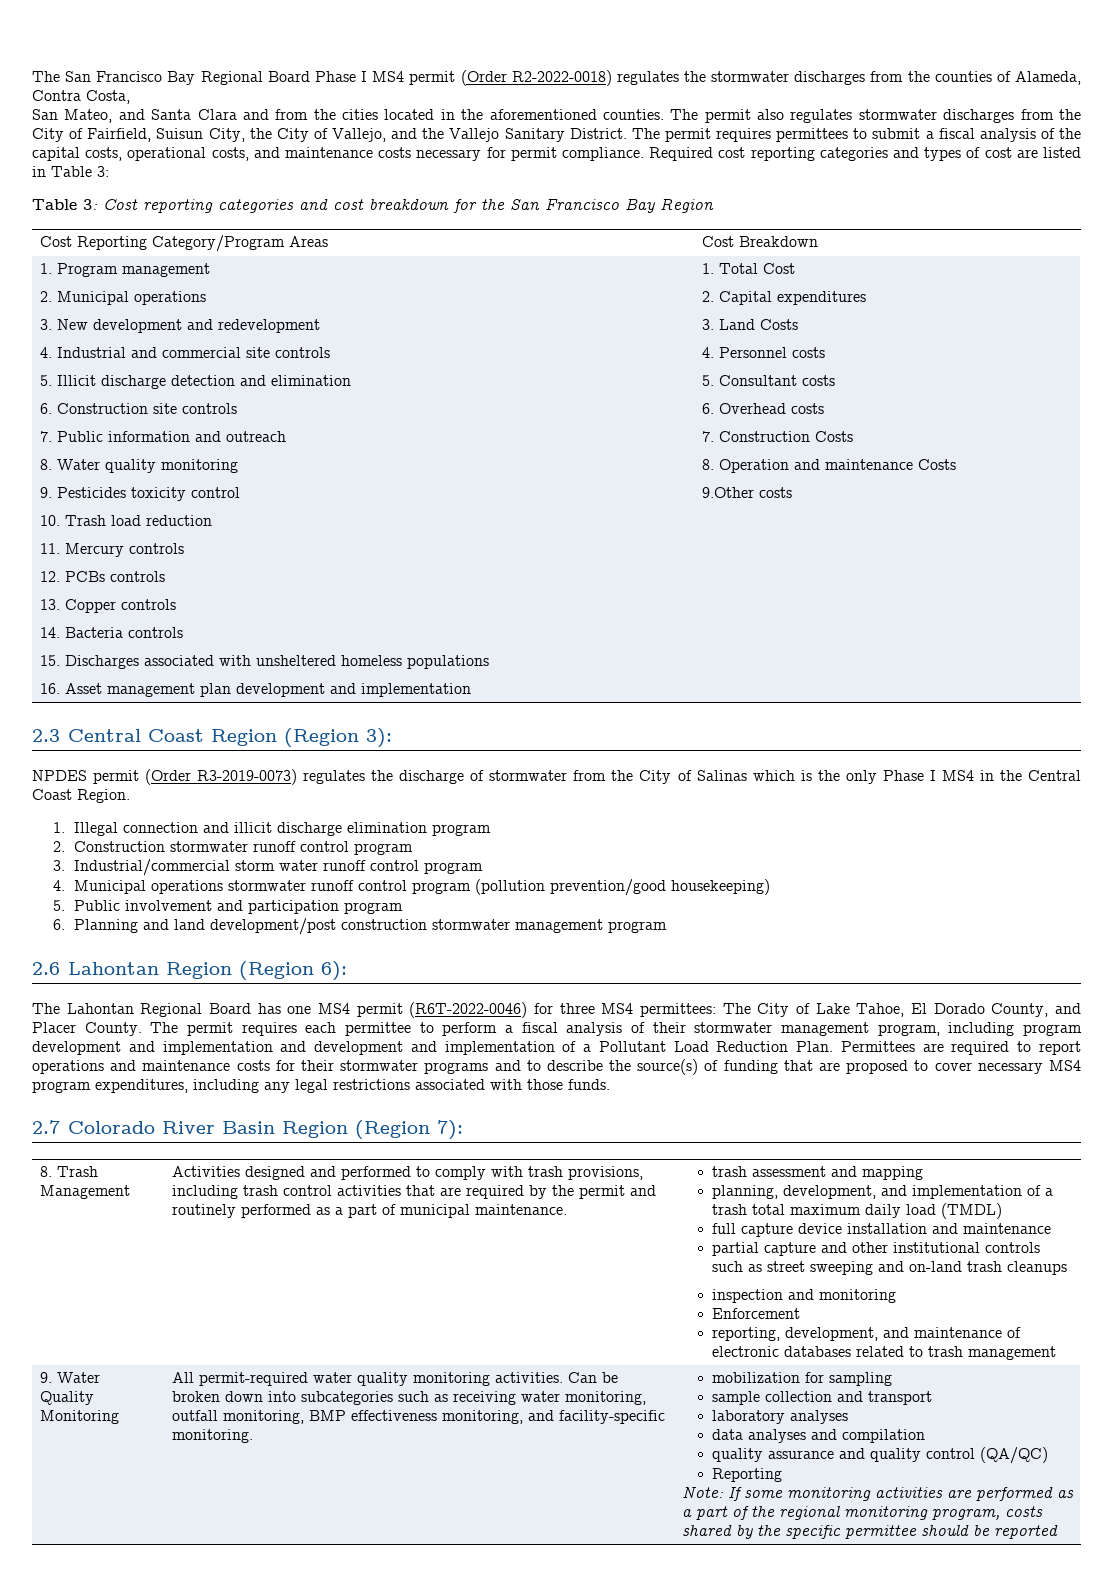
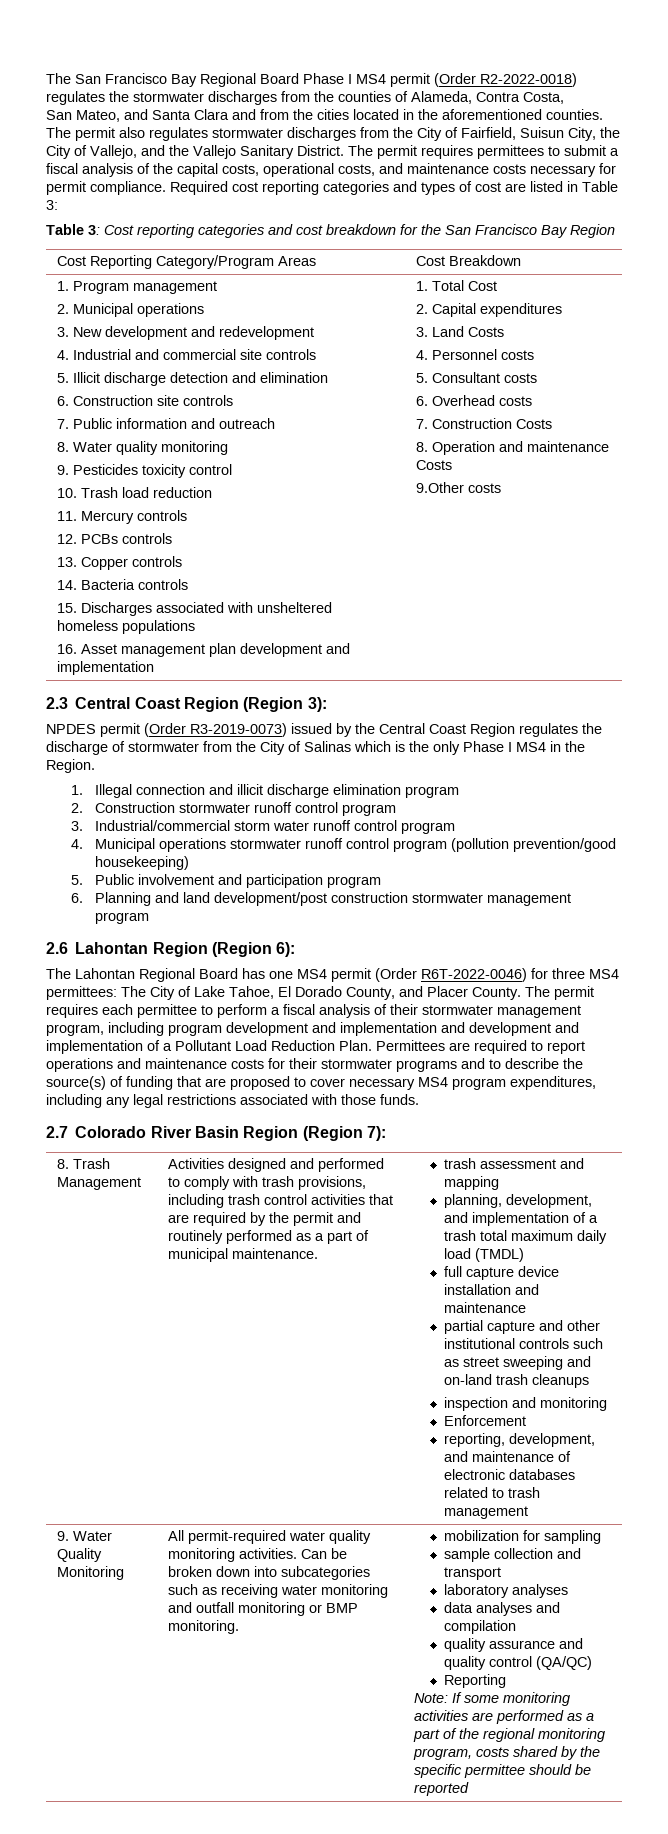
- NPDES permit (Order R3-2019-0073) regulates the discharge of stormwater from the City of Salinas which is the only Phase I MS4 in the Central Coast Region.
+ NPDES permit (Order R3-2019-0073) issued by the Central Coast Region regulates the discharge of stormwater from the City of Salinas which is the only Phase I MS4 in the Region.
- The Lahontan Regional Board has one MS4 permit (R6T-2022-0046) for three MS4 permittees: The City of Lake Tahoe, El Dorado County, and Placer County.
+ The Lahontan Regional Board has one MS4 permit (Order R6T-2022-0046) for three MS4 permittees: The City of Lake Tahoe, El Dorado County, and Placer County.
- Can be broken down into subcategories such as receiving water monitoring, outfall monitoring, BMP effectiveness monitoring, and facility-specific monitoring.
+ Can be broken down into subcategories such as receiving water monitoring and outfall monitoring or BMP monitoring.

